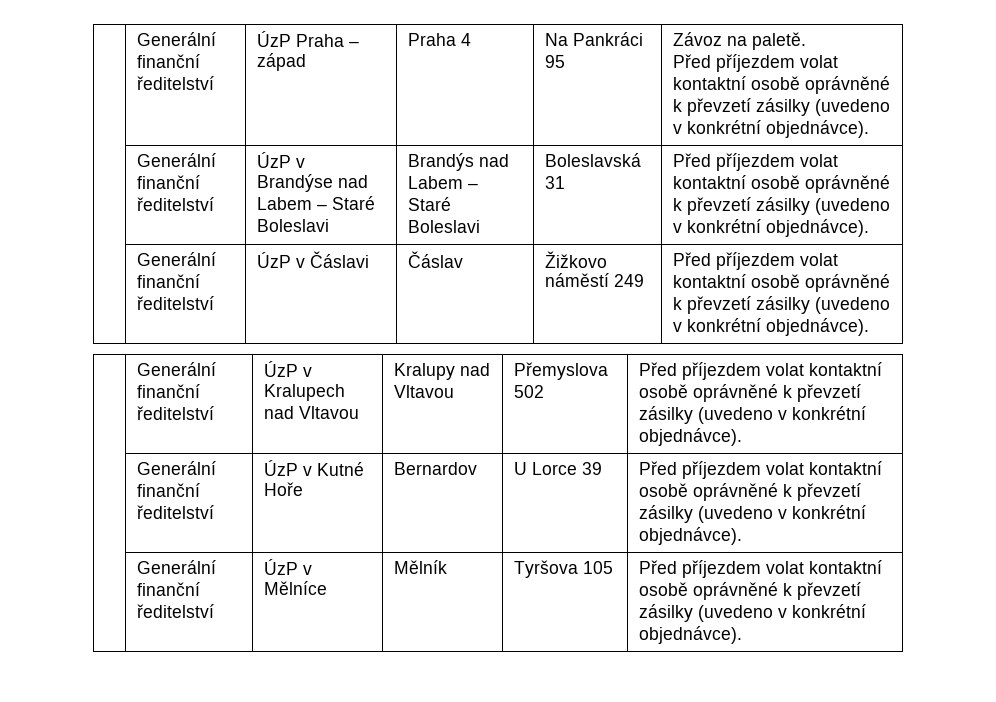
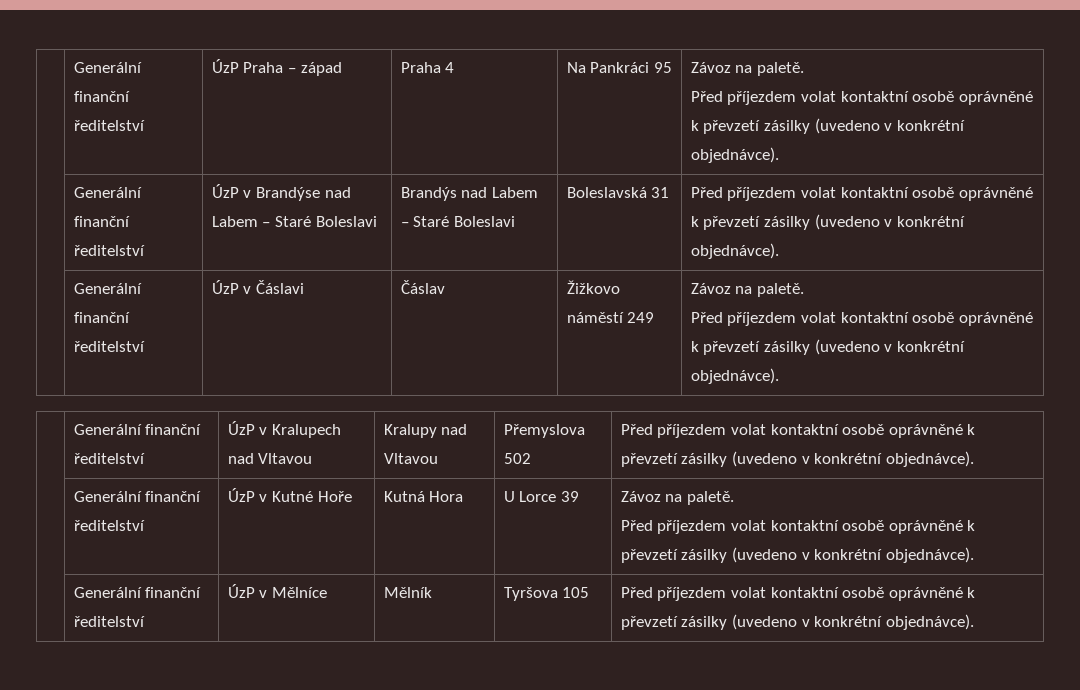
- | Generální finanční ředitelství | ÚzP v Čáslavi | Čáslav | Žižkovo náměstí 249 | Před příjezdem volat kontaktní osobě oprávněné k převzetí zásilky (uvedeno v konkrétní objednávce).
+ | Generální finanční ředitelství | ÚzP v Čáslavi | Čáslav | Žižkovo náměstí 249 | Závoz na paletě.
+ Před příjezdem volat kontaktní osobě oprávněné k převzetí zásilky (uvedeno v konkrétní objednávce).
- | Generální finanční ředitelství | ÚzP v Kutné Hoře | Bernardov | U Lorce 39 | Před příjezdem volat kontaktní osobě oprávněné k převzetí zásilky (uvedeno v konkrétní objednávce).
+ | Generální finanční ředitelství | ÚzP v Kutné Hoře | Kutná Hora | U Lorce 39 | Závoz na paletě.
+ Před příjezdem volat kontaktní osobě oprávněné k převzetí zásilky (uvedeno v konkrétní objednávce).

